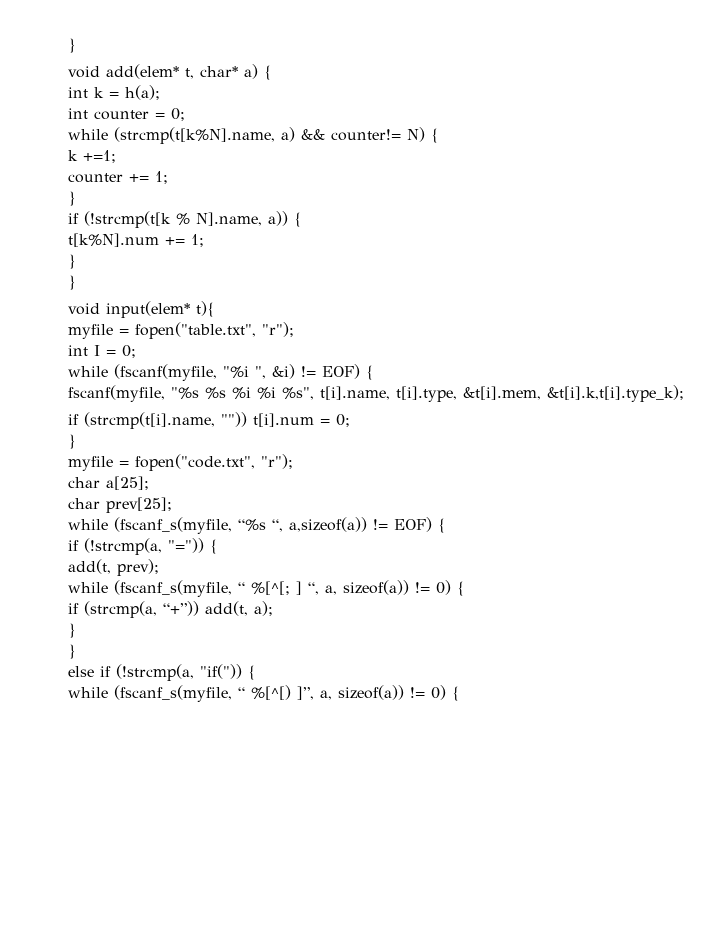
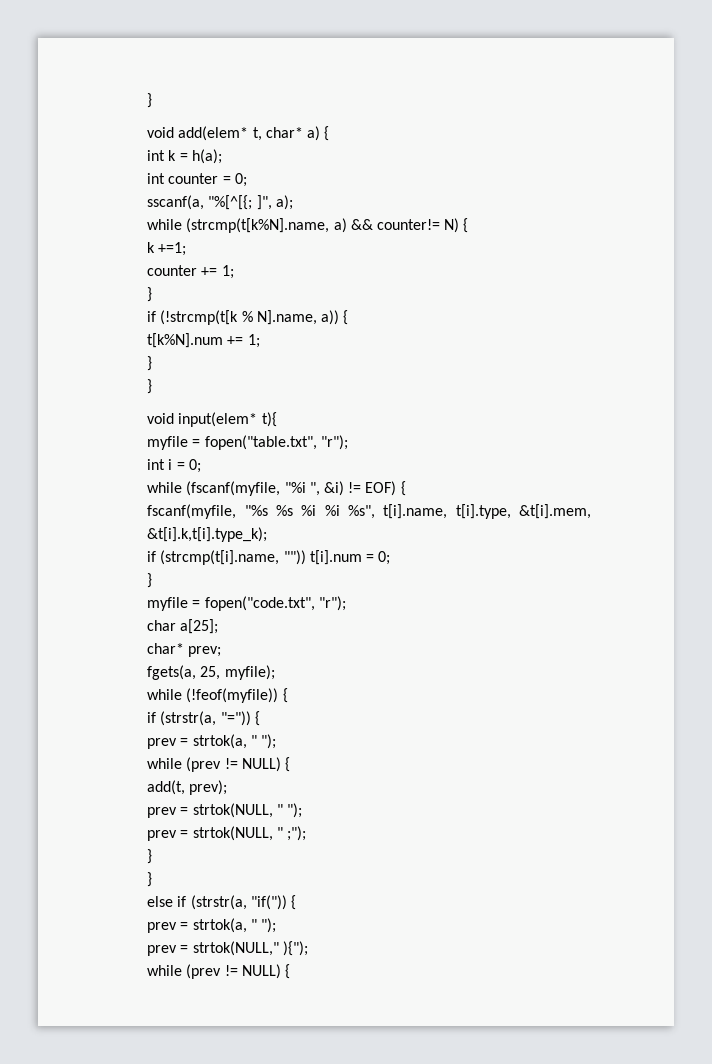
+ sscanf(a, "%[^[{; ]", a);
- int I = 0;
+ int i = 0;
- char prev[25];
- while (fscanf_s(myfile, “%s “, a,sizeof(a)) != EOF) {
- if (!strcmp(a, "=")) {
+ char* prev;
+ fgets(a, 25, myfile);
+ while (!feof(myfile)) {
+ if (strstr(a, "=")) {
+ prev = strtok(a, " ");
+ while (prev != NULL) {
  add(t, prev);
- while (fscanf_s(myfile, “ %[^[; ] “, a, sizeof(a)) != 0) {
- if (strcmp(a, “+”)) add(t, a);
+ prev = strtok(NULL, " ");
+ prev = strtok(NULL, " ;");
- else if (!strcmp(a, "if(")) {
- while (fscanf_s(myfile, “ %[^[) ]”, a, sizeof(a)) != 0) {
+ else if (strstr(a, "if(")) {
+ prev = strtok(a, " ");
+ prev = strtok(NULL," ){");
+ while (prev != NULL) {

